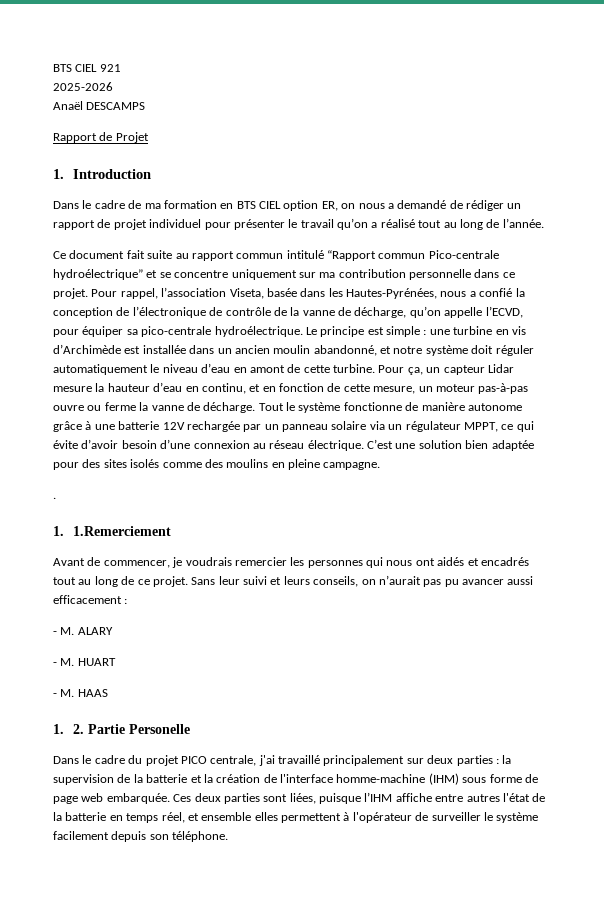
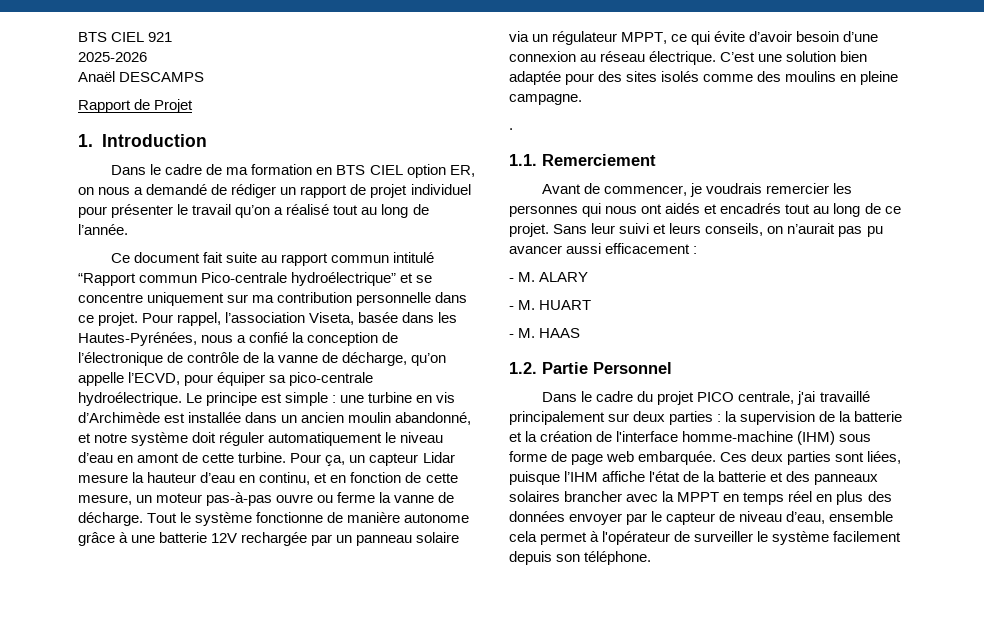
- 1. 1.Remerciement
+ 1.1. Remerciement
- 1. 2. Partie Personelle
+ 1.2. Partie Personnel
- Ces deux parties sont liées, puisque l’IHM affiche entre autres l'état de la batterie en temps réel, et ensemble elles permettent à l'opérateur de surveiller le système facilement depuis son téléphone.
+ Ces deux parties sont liées, puisque l’IHM affiche l'état de la batterie et des panneaux solaires brancher avec la MPPT en temps réel en plus des données envoyer par le capteur de niveau d’eau, ensemble cela permet à l'opérateur de surveiller le système facilement depuis son téléphone.

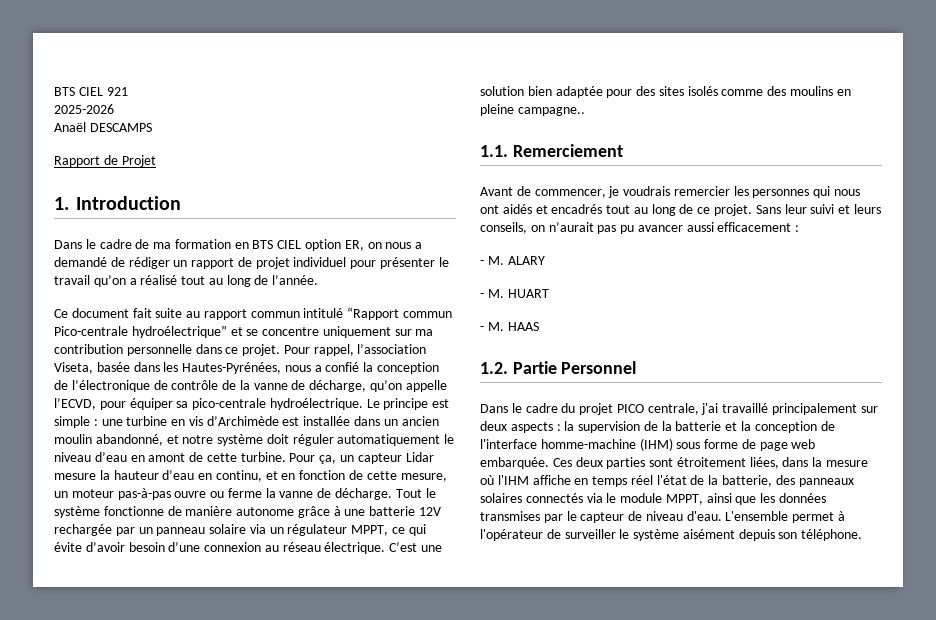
- C’est une solution bien adaptée pour des sites isolés comme des moulins en pleine campagne.
- .
+ C’est une solution bien adaptée pour des sites isolés comme des moulins en pleine campagne..
- Dans le cadre du projet PICO centrale, j'ai travaillé principalement sur deux parties : la supervision de la batterie et la création de l'interface homme-machine (IHM) sous forme de page web embarquée.
+ Dans le cadre du projet PICO centrale, j'ai travaillé principalement sur deux aspects : la supervision de la batterie et la conception de l'interface homme-machine (IHM) sous forme de page web embarquée.
- Ces deux parties sont liées, puisque l’IHM affiche l'état de la batterie et des panneaux solaires brancher avec la MPPT en temps réel en plus des données envoyer par le capteur de niveau d’eau, ensemble cela permet à l'opérateur de surveiller le système facilement depuis son téléphone.
+ Ces deux parties sont étroitement liées, dans la mesure où l'IHM affiche en temps réel l'état de la batterie, des panneaux solaires connectés via le module MPPT, ainsi que les données transmises par le capteur de niveau d'eau. L'ensemble permet à l'opérateur de surveiller le système aisément depuis son téléphone.

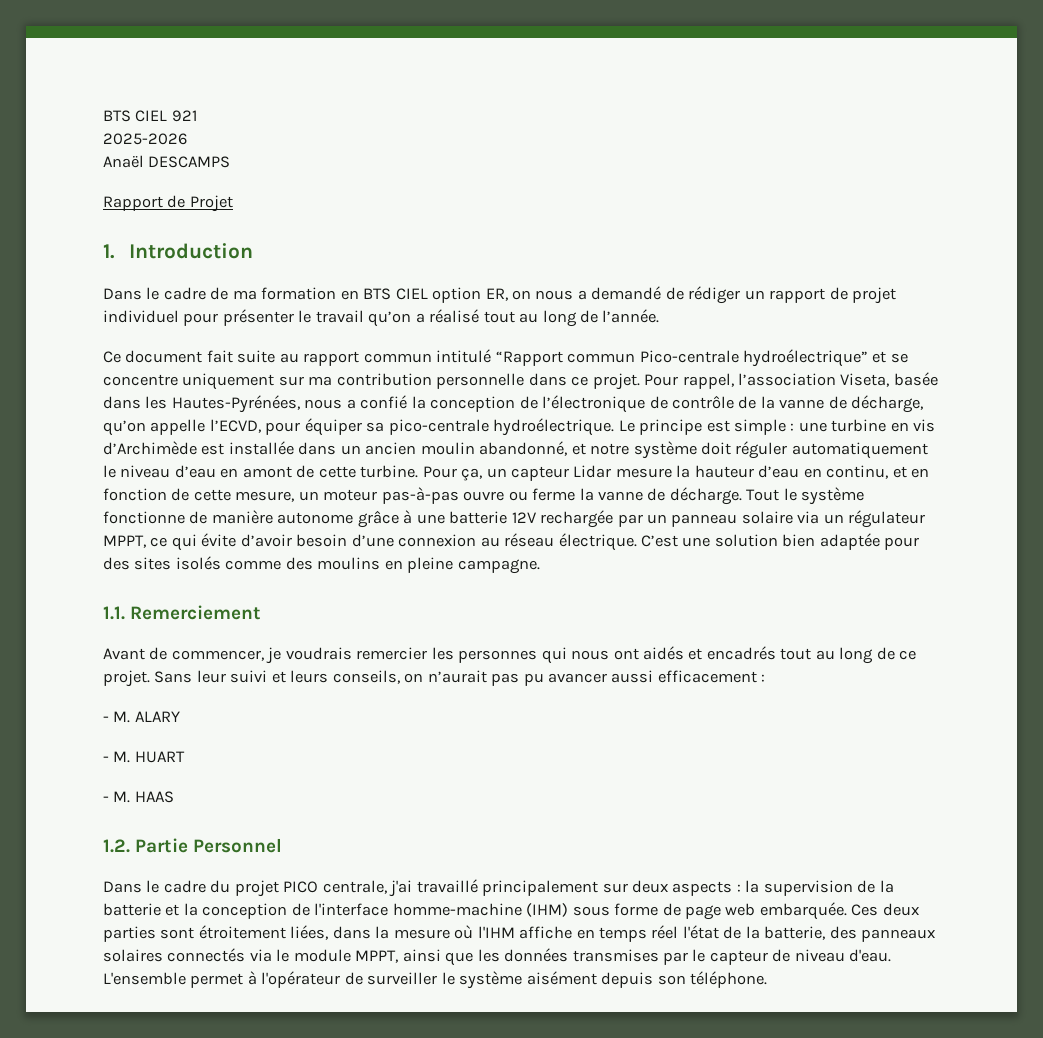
- C’est une solution bien adaptée pour des sites isolés comme des moulins en pleine campagne..
+ C’est une solution bien adaptée pour des sites isolés comme des moulins en pleine campagne.

